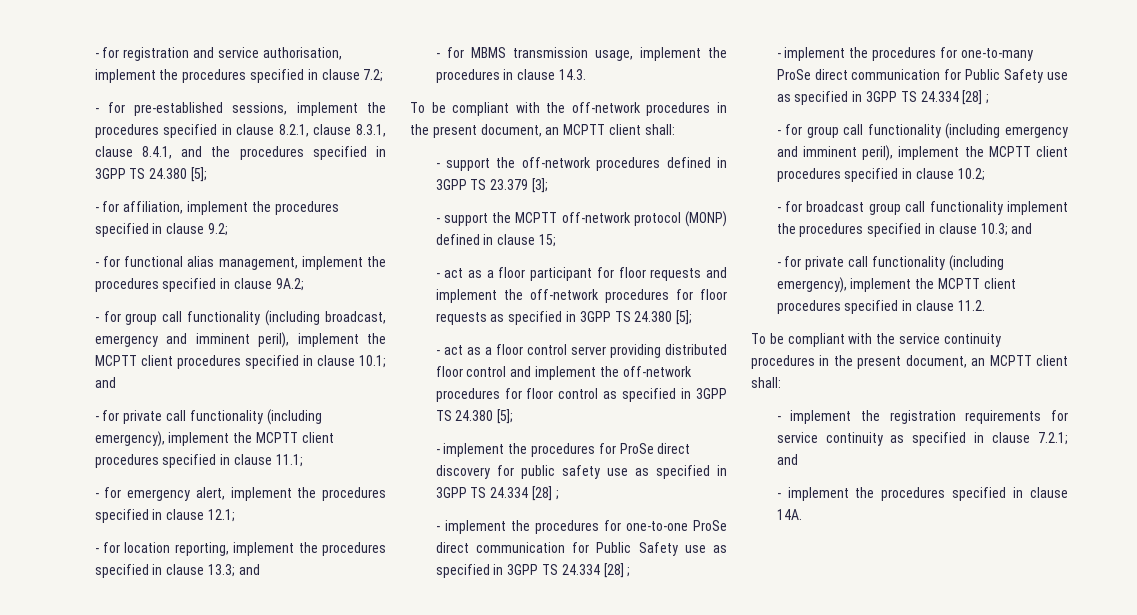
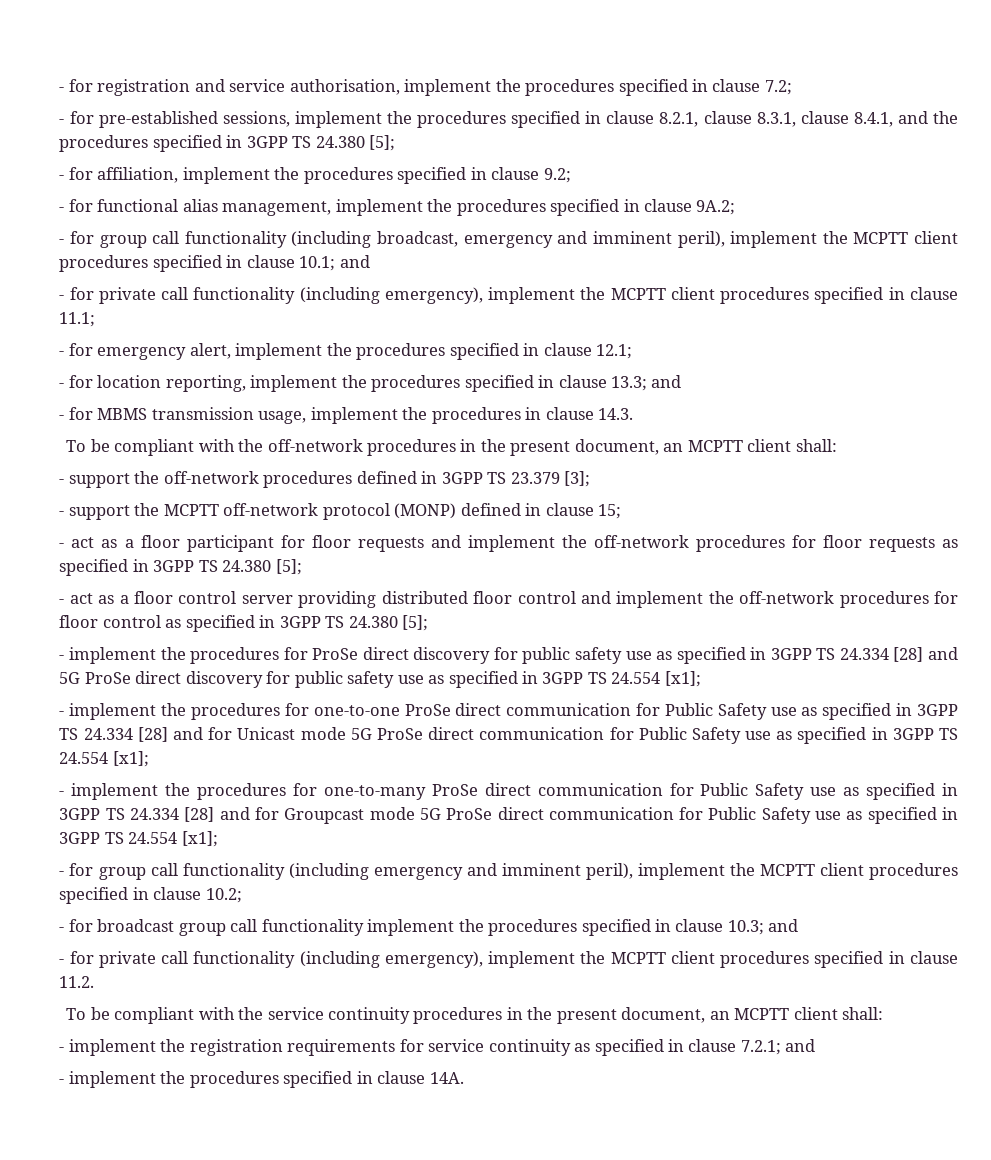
- - implement the procedures for ProSe direct discovery for public safety use as specified in 3GPP TS 24.334 [28] ;
+ - implement the procedures for ProSe direct discovery for public safety use as specified in 3GPP TS 24.334 [28] and 5G ProSe direct discovery for public safety use as specified in 3GPP TS 24.554 [x1];
- - implement the procedures for one-to-one ProSe direct communication for Public Safety use as specified in 3GPP TS 24.334 [28] ;
+ - implement the procedures for one-to-one ProSe direct communication for Public Safety use as specified in 3GPP TS 24.334 [28] and for Unicast mode 5G ProSe direct communication for Public Safety use as specified in 3GPP TS 24.554 [x1];
- - implement the procedures for one-to-many ProSe direct communication for Public Safety use as specified in 3GPP TS 24.334 [28] ;
+ - implement the procedures for one-to-many ProSe direct communication for Public Safety use as specified in 3GPP TS 24.334 [28] and for Groupcast mode 5G ProSe direct communication for Public Safety use as specified in 3GPP TS 24.554 [x1];

